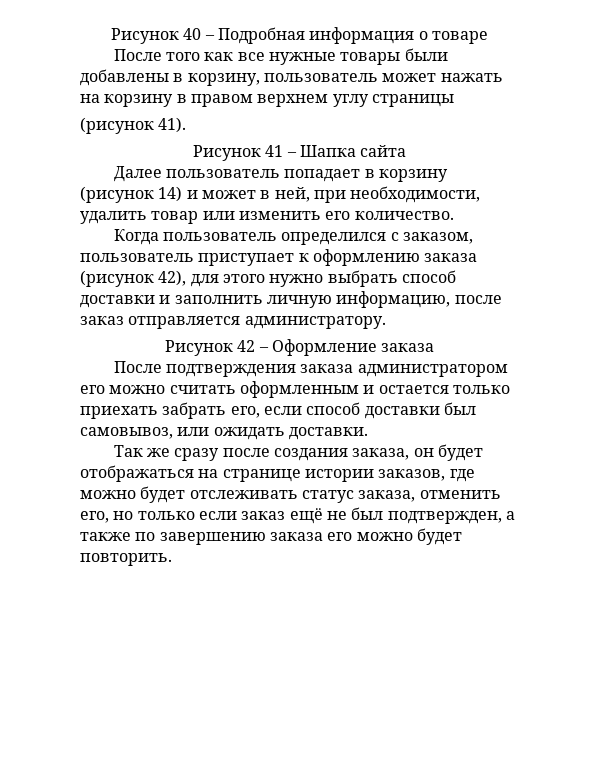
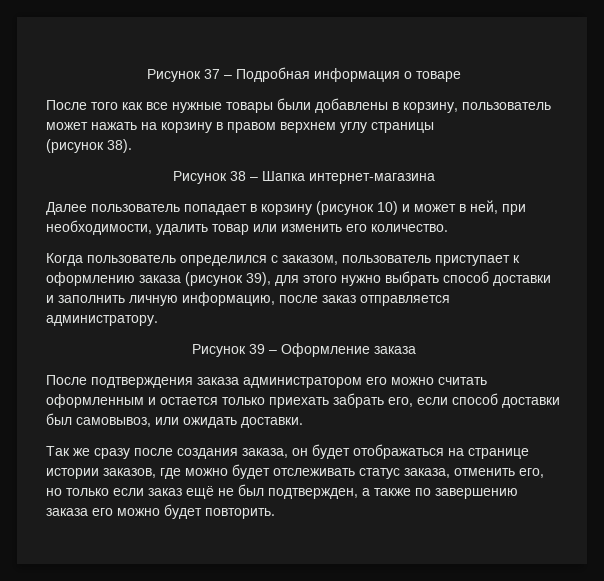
- Рисунок 40 – Подробная информация о товаре
+ Рисунок 37 – Подробная информация о товаре
- (рисунок 41).
- Рисунок 41 – Шапка сайта
+ (рисунок 38).
+ Рисунок 38 – Шапка интернет-магазина
- Далее пользователь попадает в корзину (рисунок 14) и может в ней, при необходимости, удалить товар или изменить его количество.
+ Далее пользователь попадает в корзину (рисунок 10) и может в ней, при необходимости, удалить товар или изменить его количество.
- Когда пользователь определился с заказом, пользователь приступает к оформлению заказа (рисунок 42), для этого нужно выбрать способ доставки и заполнить личную информацию, после заказ отправляется администратору.
+ Когда пользователь определился с заказом, пользователь приступает к оформлению заказа (рисунок 39), для этого нужно выбрать способ доставки и заполнить личную информацию, после заказ отправляется администратору.
- Рисунок 42 – Оформление заказа
+ Рисунок 39 – Оформление заказа

